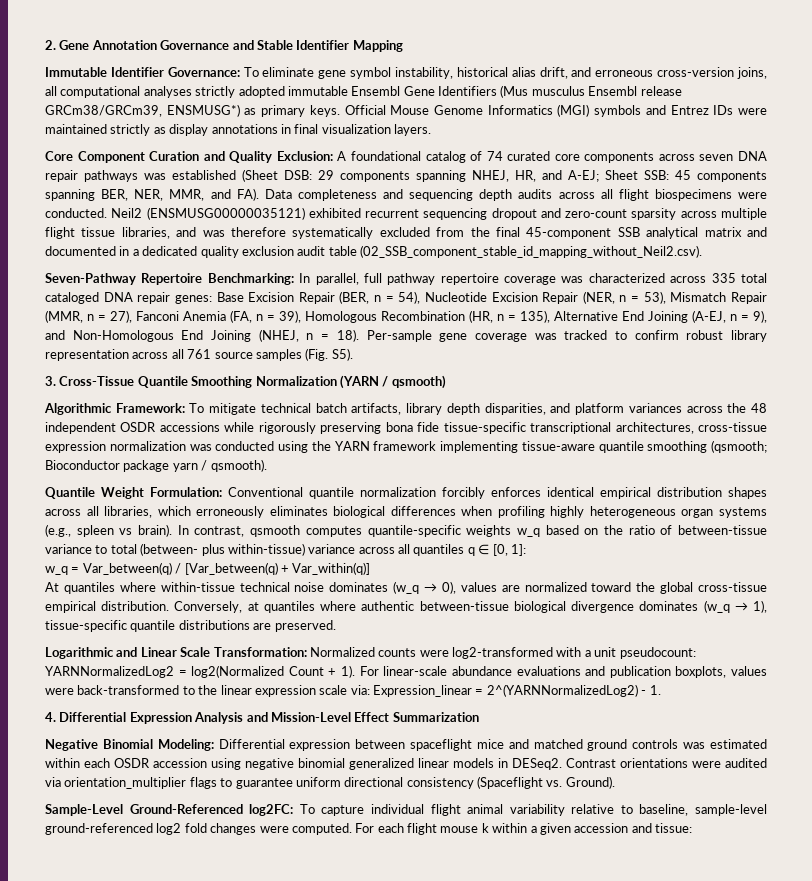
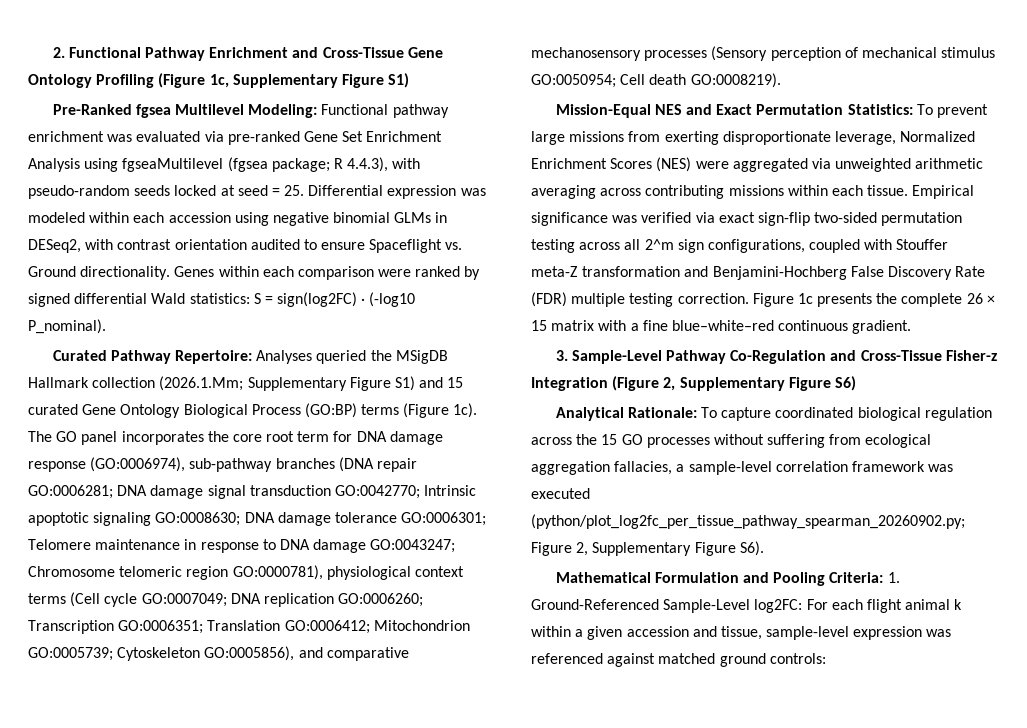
- 2. Gene Annotation Governance and Stable Identifier Mapping
- Immutable Identifier Governance: To eliminate gene symbol instability, historical alias drift, and erroneous cross-version joins, all computational analyses strictly adopted immutable Ensembl Gene Identifiers (Mus musculus Ensembl release GRCm38/GRCm39, ENSMUSG*) as primary keys. Official Mouse Genome Informatics (MGI) symbols and Entrez IDs were maintained strictly as display annotations in final visualization layers.
- Core Component Curation and Quality Exclusion: A foundational catalog of 74 curated core components across seven DNA repair pathways was established (Sheet DSB: 29 components spanning NHEJ, HR, and A-EJ; Sheet SSB: 45 components spanning BER, NER, MMR, and FA). Data completeness and sequencing depth audits across all flight biospecimens were conducted. Neil2 (ENSMUSG00000035121) exhibited recurrent sequencing dropout and zero-count sparsity across multiple flight tissue libraries, and was therefore systematically excluded from the final 45-component SSB analytical matrix and documented in a dedicated quality exclusion audit table (02_SSB_component_stable_id_mapping_without_Neil2.csv).
- Seven-Pathway Repertoire Benchmarking: In parallel, full pathway repertoire coverage was characterized across 335 total cataloged DNA repair genes: Base Excision Repair (BER, n = 54), Nucleotide Excision Repair (NER, n = 53), Mismatch Repair (MMR, n = 27), Fanconi Anemia (FA, n = 39), Homologous Recombination (HR, n = 135), Alternative End Joining (A-EJ, n = 9), and Non-Homologous End Joining (NHEJ, n = 18). Per-sample gene coverage was tracked to confirm robust library representation across all 761 source samples (Fig. S5).
- 3. Cross-Tissue Quantile Smoothing Normalization (YARN / qsmooth)
- Algorithmic Framework: To mitigate technical batch artifacts, library depth disparities, and platform variances across the 48 independent OSDR accessions while rigorously preserving bona fide tissue-specific transcriptional architectures, cross-tissue expression normalization was conducted using the YARN framework implementing tissue-aware quantile smoothing (qsmooth; Bioconductor package yarn / qsmooth).
- Quantile Weight Formulation: Conventional quantile normalization forcibly enforces identical empirical distribution shapes across all libraries, which erroneously eliminates biological differences when profiling highly heterogeneous organ systems (e.g., spleen vs brain). In contrast, qsmooth computes quantile-specific weights w_q based on the ratio of between-tissue variance to total (between- plus within-tissue) variance across all quantiles q ∈ [0, 1]:
- w_q = Var_between(q) / [Var_between(q) + Var_within(q)]
- At quantiles where within-tissue technical noise dominates (w_q → 0), values are normalized toward the global cross-tissue empirical distribution. Conversely, at quantiles where authentic between-tissue biological divergence dominates (w_q → 1), tissue-specific quantile distributions are preserved.
- Logarithmic and Linear Scale Transformation: Normalized counts were log2-transformed with a unit pseudocount: YARNNormalizedLog2 = log2(Normalized Count + 1). For linear-scale abundance evaluations and publication boxplots, values were back-transformed to the linear expression scale via: Expression_linear = 2^(YARNNormalizedLog2) - 1.
- 4. Differential Expression Analysis and Mission-Level Effect Summarization
- Negative Binomial Modeling: Differential expression between spaceflight mice and matched ground controls was estimated within each OSDR accession using negative binomial generalized linear models in DESeq2. Contrast orientations were audited via orientation_multiplier flags to guarantee uniform directional consistency (Spaceflight vs. Ground).
- Sample-Level Ground-Referenced log2FC: To capture individual flight animal variability relative to baseline, sample-level ground-referenced log2 fold changes were computed. For each flight mouse k within a given accession and tissue:
+ 2. Functional Pathway Enrichment and Cross-Tissue Gene Ontology Profiling (Figure 1c, Supplementary Figure S1)
+ Pre-Ranked fgsea Multilevel Modeling: Functional pathway enrichment was evaluated via pre-ranked Gene Set Enrichment Analysis using fgseaMultilevel (fgsea package; R 4.4.3), with pseudo-random seeds locked at seed = 25. Differential expression was modeled within each accession using negative binomial GLMs in DESeq2, with contrast orientation audited to ensure Spaceflight vs. Ground directionality. Genes within each comparison were ranked by signed differential Wald statistics: S = sign(log2FC) · (-log10 P_nominal).
+ Curated Pathway Repertoire: Analyses queried the MSigDB Hallmark collection (2026.1.Mm; Supplementary Figure S1) and 15 curated Gene Ontology Biological Process (GO:BP) terms (Figure 1c). The GO panel incorporates the core root term for DNA damage response (GO:0006974), sub-pathway branches (DNA repair GO:0006281; DNA damage signal transduction GO:0042770; Intrinsic apoptotic signaling GO:0008630; DNA damage tolerance GO:0006301; Telomere maintenance in response to DNA damage GO:0043247; Chromosome telomeric region GO:0000781), physiological context terms (Cell cycle GO:0007049; DNA replication GO:0006260; Transcription GO:0006351; Translation GO:0006412; Mitochondrion GO:0005739; Cytoskeleton GO:0005856), and comparative mechanosensory processes (Sensory perception of mechanical stimulus GO:0050954; Cell death GO:0008219).
+ Mission-Equal NES and Exact Permutation Statistics: To prevent large missions from exerting disproportionate leverage, Normalized Enrichment Scores (NES) were aggregated via unweighted arithmetic averaging across contributing missions within each tissue. Empirical significance was verified via exact sign-flip two-sided permutation testing across all 2^m sign configurations, coupled with Stouffer meta-Z transformation and Benjamini-Hochberg False Discovery Rate (FDR) multiple testing correction. Figure 1c presents the complete 26 × 15 matrix with a fine blue–white–red continuous gradient.
+ 3. Sample-Level Pathway Co-Regulation and Cross-Tissue Fisher-z Integration (Figure 2, Supplementary Figure S6)
+ Analytical Rationale: To capture coordinated biological regulation across the 15 GO processes without suffering from ecological aggregation fallacies, a sample-level correlation framework was executed (python/plot_log2fc_per_tissue_pathway_spearman_20260902.py; Figure 2, Supplementary Figure S6).
+ Mathematical Formulation and Pooling Criteria: 1. Ground-Referenced Sample-Level log2FC: For each flight animal k within a given accession and tissue, sample-level expression was referenced against matched ground controls:

